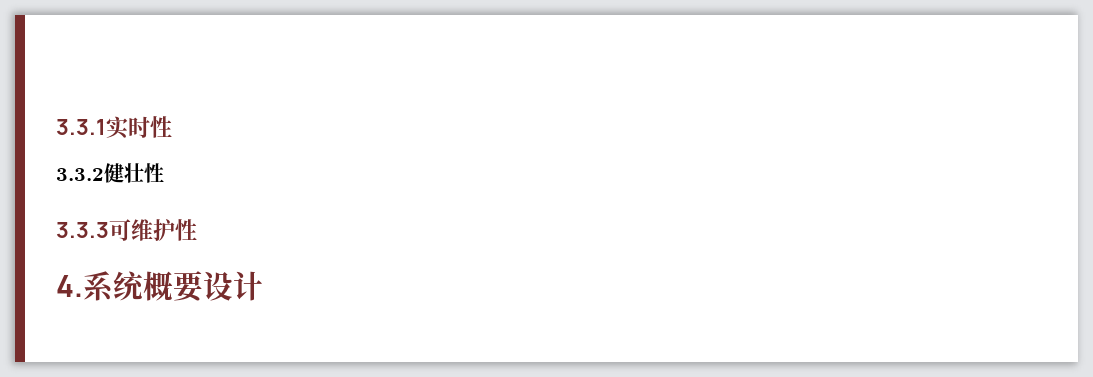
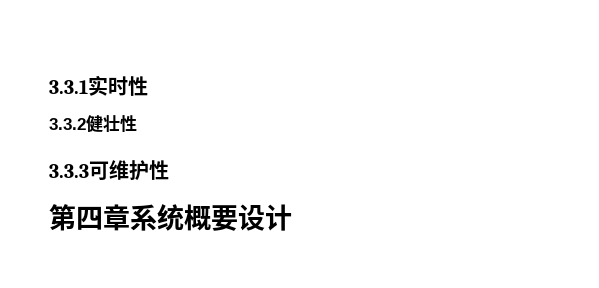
- 4.系统概要设计
+ 第四章系统概要设计

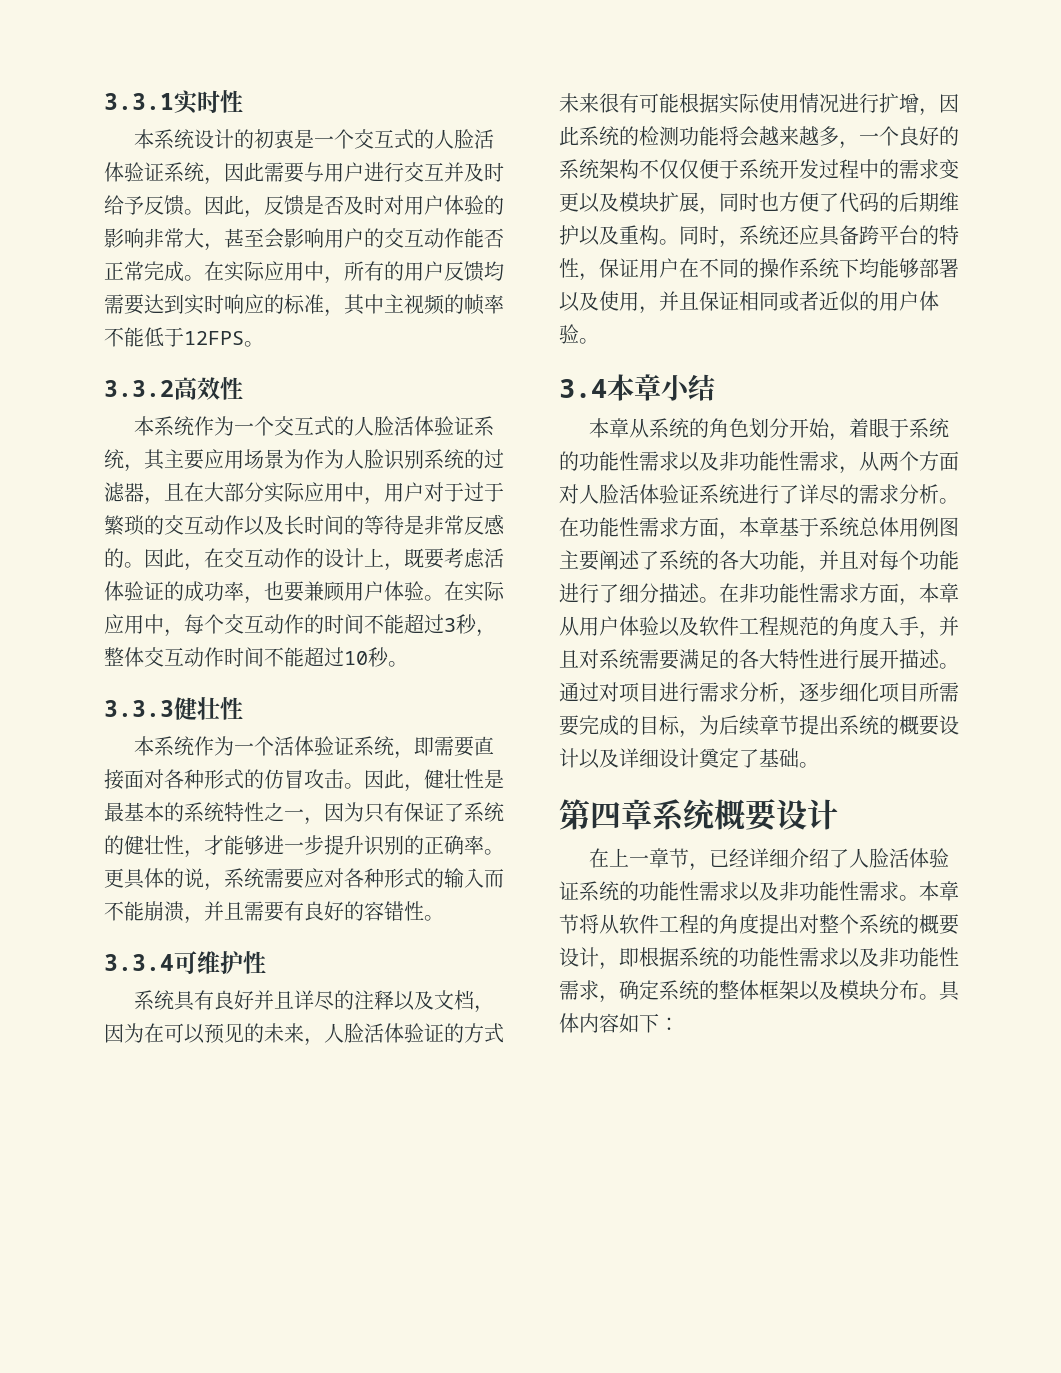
- 3.3.2健壮性
- 3.3.3可维护性
+ 本系统设计的初衷是一个交互式的人脸活体验证系统，因此需要与用户进行交互并及时给予反馈。因此，反馈是否及时对用户体验的影响非常大，甚至会影响用户的交互动作能否正常完成。在实际应用中，所有的用户反馈均需要达到实时响应的标准，其中主视频的帧率不能低于12FPS。
+ 3.3.2高效性
+ 本系统作为一个交互式的人脸活体验证系统，其主要应用场景为作为人脸识别系统的过滤器，且在大部分实际应用中，用户对于过于繁琐的交互动作以及长时间的等待是非常反感的。因此，在交互动作的设计上，既要考虑活体验证的成功率，也要兼顾用户体验。在实际应用中，每个交互动作的时间不能超过3秒，整体交互动作时间不能超过10秒。
+ 3.3.3健壮性
+ 本系统作为一个活体验证系统，即需要直接面对各种形式的仿冒攻击。因此，健壮性是最基本的系统特性之一，因为只有保证了系统的健壮性，才能够进一步提升识别的正确率。更具体的说，系统需要应对各种形式的输入而不能崩溃，并且需要有良好的容错性。
+ 3.3.4可维护性
+ 系统具有良好并且详尽的注释以及文档，因为在可以预见的未来，人脸活体验证的方式未来很有可能根据实际使用情况进行扩增，因此系统的检测功能将会越来越多，一个良好的系统架构不仅仅便于系统开发过程中的需求变更以及模块扩展，同时也方便了代码的后期维护以及重构。同时，系统还应具备跨平台的特性，保证用户在不同的操作系统下均能够部署以及使用，并且保证相同或者近似的用户体验。
+ 3.4本章小结
+ 本章从系统的角色划分开始，着眼于系统的功能性需求以及非功能性需求，从两个方面对人脸活体验证系统进行了详尽的需求分析。在功能性需求方面，本章基于系统总体用例图主要阐述了系统的各大功能，并且对每个功能进行了细分描述。在非功能性需求方面，本章从用户体验以及软件工程规范的角度入手，并且对系统需要满足的各大特性进行展开描述。通过对项目进行需求分析，逐步细化项目所需要完成的目标，为后续章节提出系统的概要设计以及详细设计奠定了基础。
+ 在上一章节，已经详细介绍了人脸活体验证系统的功能性需求以及非功能性需求。本章节将从软件工程的角度提出对整个系统的概要设计，即根据系统的功能性需求以及非功能性需求，确定系统的整体框架以及模块分布。具体内容如下：

